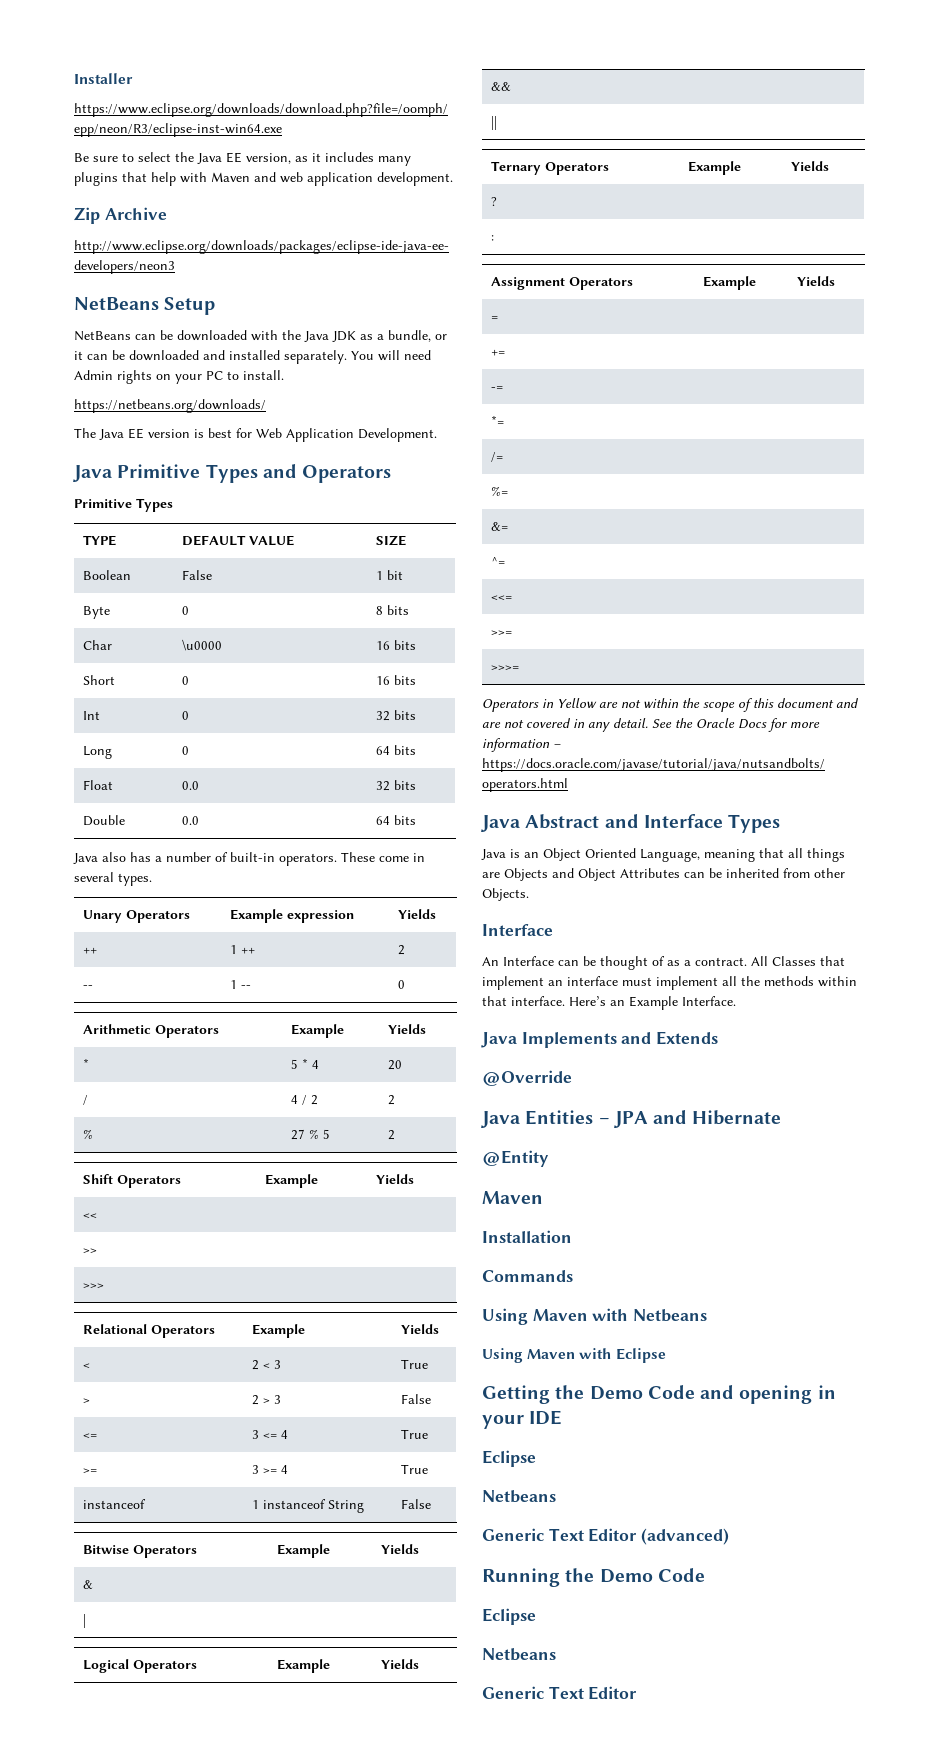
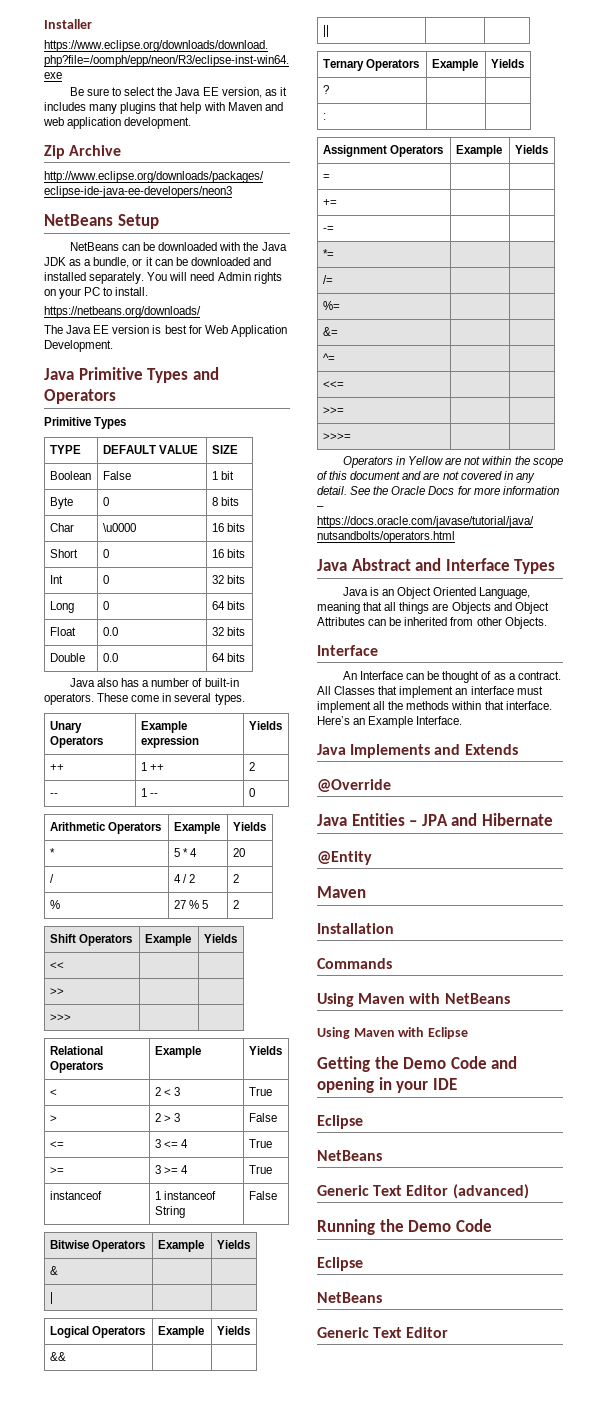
- Using Maven with Netbeans
+ Using Maven with NetBeans
  Getting the Demo Code and opening in your IDE
  Eclipse
- Netbeans
+ NetBeans
  Running the Demo Code
  Eclipse
- Netbeans
+ NetBeans

